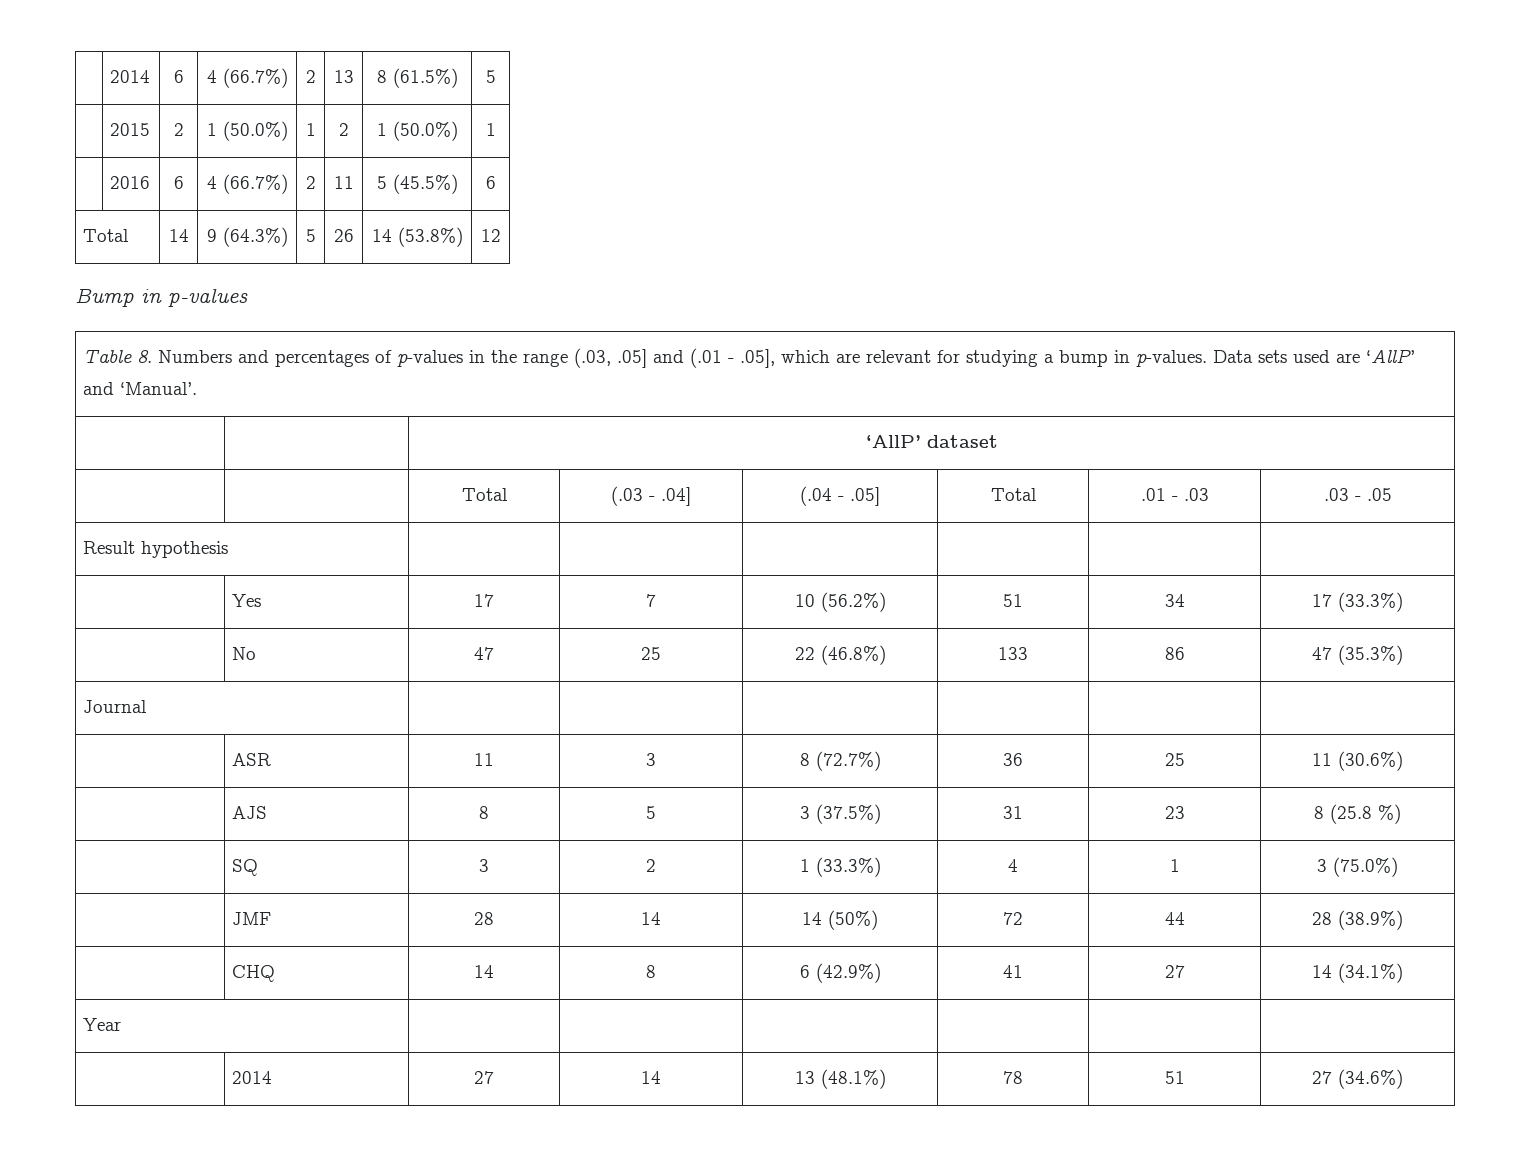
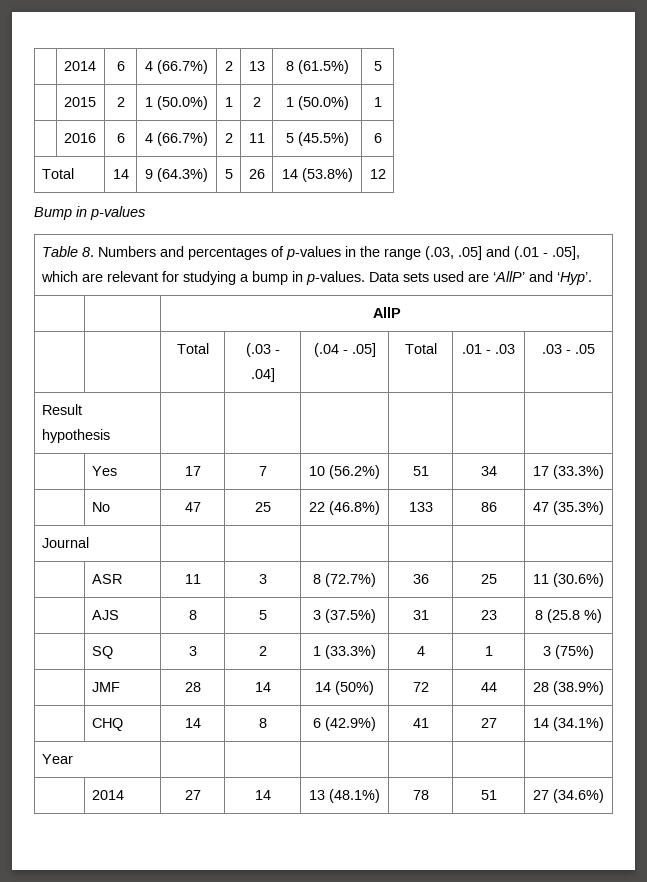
- Table 8. Numbers and percentages of p-values in the range (.03, .05] and (.01 - .05], which are relevant for studying a bump in p-values. Data sets used are ‘AllP’ and ‘Manual’.
- | | ‘AllP’ dataset
+ Table 8. Numbers and percentages of p-values in the range (.03, .05] and (.01 - .05], which are relevant for studying a bump in p-values. Data sets used are ‘AllP’ and ‘Hyp’.
+ | | AllP
- | SQ | 3 | 2 | 1 (33.3%) | 4 | 1 | 3 (75.0%)
+ | SQ | 3 | 2 | 1 (33.3%) | 4 | 1 | 3 (75%)

